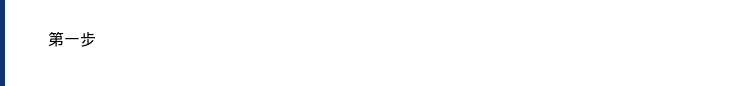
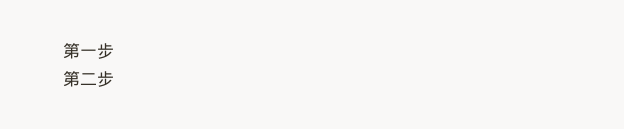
+ 第二步

